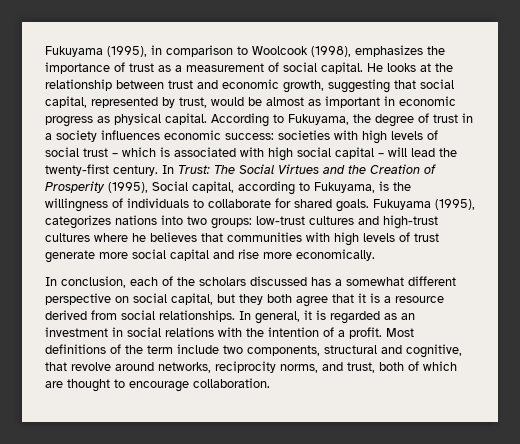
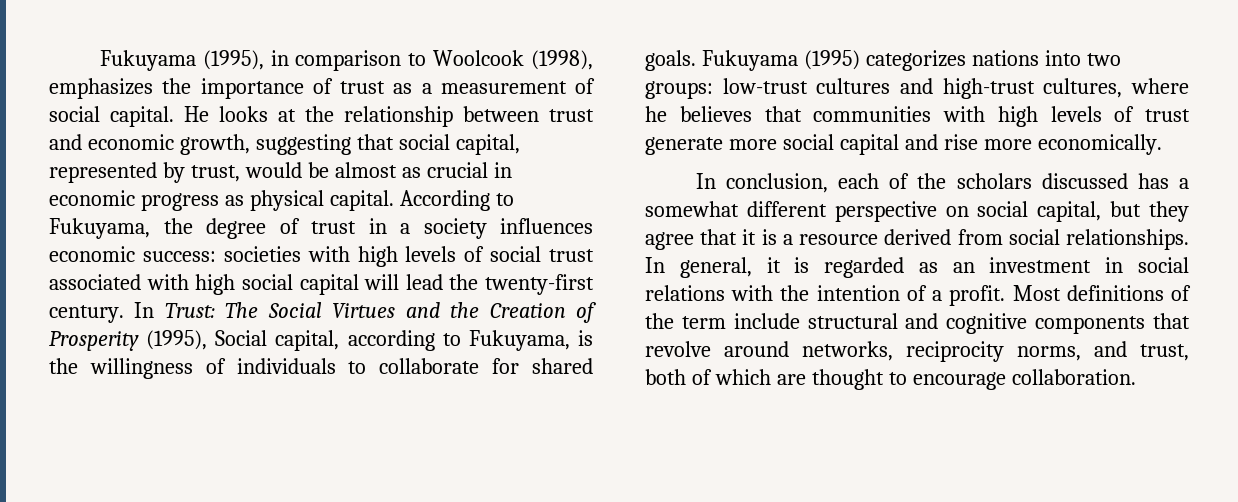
- He looks at the relationship between trust and economic growth, suggesting that social capital, represented by trust, would be almost as important in economic progress as physical capital.
+ He looks at the relationship between trust and economic growth, suggesting that social capital, represented by trust, would be almost as crucial in economic progress as physical capital.
- According to Fukuyama, the degree of trust in a society influences economic success: societies with high levels of social trust – which is associated with high social capital – will lead the twenty-first century.
+ According to Fukuyama, the degree of trust in a society influences economic success: societies with high levels of social trust associated with high social capital will lead the twenty-first century.
- Fukuyama (1995), categorizes nations into two groups: low-trust cultures and high-trust cultures where he believes that communities with high levels of trust generate more social capital and rise more economically.
+ Fukuyama (1995) categorizes nations into two groups: low-trust cultures and high-trust cultures, where he believes that communities with high levels of trust generate more social capital and rise more economically.
- In conclusion, each of the scholars discussed has a somewhat different perspective on social capital, but they both agree that it is a resource derived from social relationships.
+ In conclusion, each of the scholars discussed has a somewhat different perspective on social capital, but they agree that it is a resource derived from social relationships.
- Most definitions of the term include two components, structural and cognitive, that revolve around networks, reciprocity norms, and trust, both of which are thought to encourage collaboration.
+ Most definitions of the term include structural and cognitive components that revolve around networks, reciprocity norms, and trust, both of which are thought to encourage collaboration.

